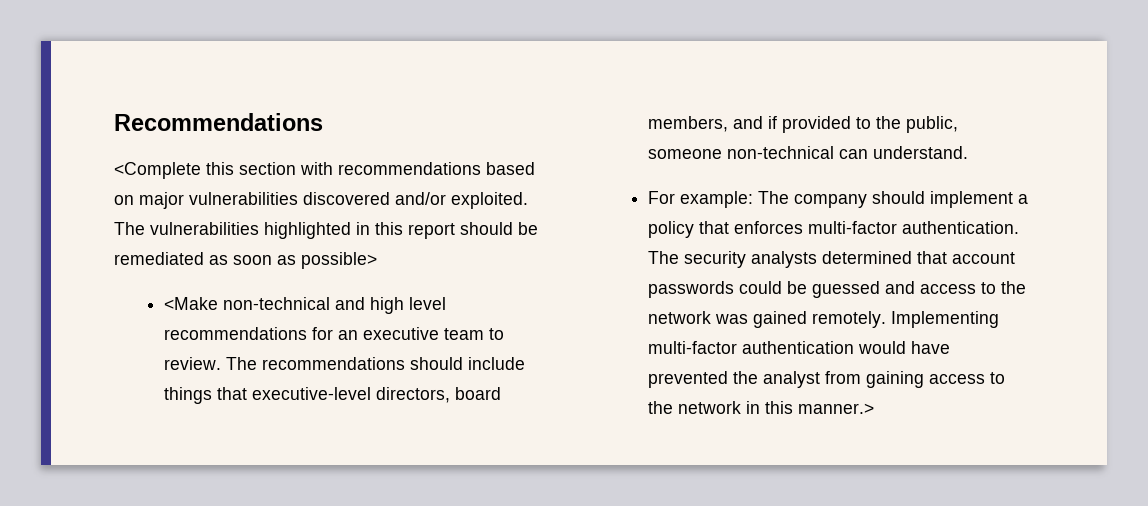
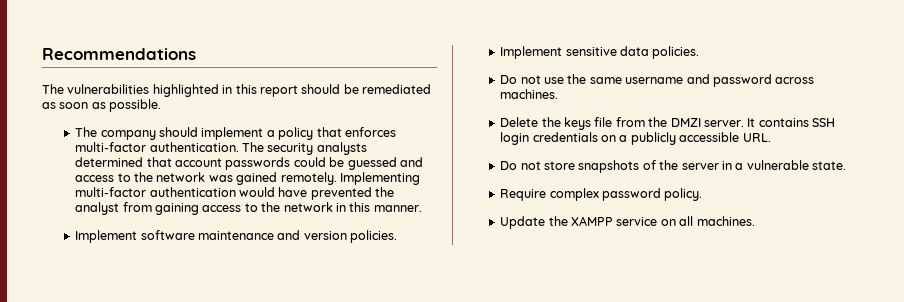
- <Complete this section with recommendations based on major vulnerabilities discovered and/or exploited. The vulnerabilities highlighted in this report should be remediated as soon as possible>
- <Make non-technical and high level recommendations for an executive team to review. The recommendations should include things that executive-level directors, board members, and if provided to the public, someone non-technical can understand.
- For example: The company should implement a policy that enforces multi-factor authentication.
+ The vulnerabilities highlighted in this report should be remediated as soon as possible.
+ The company should implement a policy that enforces multi-factor authentication.
- Implementing multi-factor authentication would have prevented the analyst from gaining access to the network in this manner.>
+ Implementing multi-factor authentication would have prevented the analyst from gaining access to the network in this manner.
+ Implement software maintenance and version policies.
+ Implement sensitive data policies.
+ Do not use the same username and password across machines.
+ Delete the keys file from the DMZI server. It contains SSH login credentials on a publicly accessible URL.
+ Do not store snapshots of the server in a vulnerable state.
+ Require complex password policy.
+ Update the XAMPP service on all machines.

